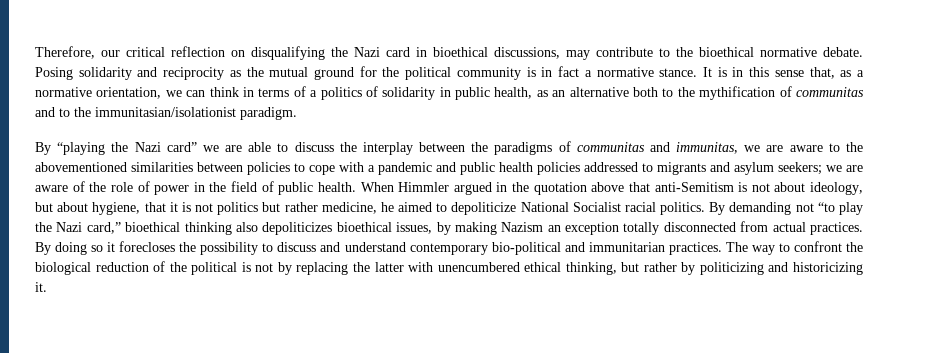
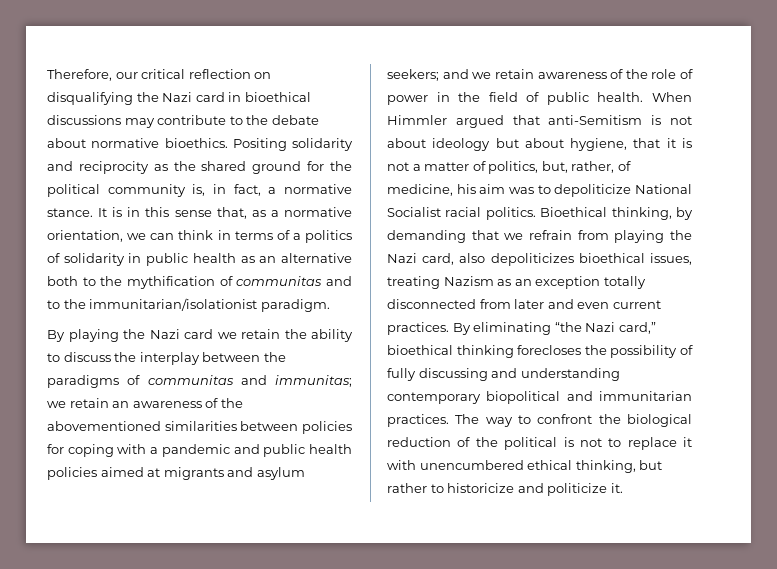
- Therefore, our critical reflection on disqualifying the Nazi card in bioethical discussions, may contribute to the bioethical normative debate. Posing solidarity and reciprocity as the mutual ground for the political community is in fact a normative stance.
+ Therefore, our critical reflection on disqualifying the Nazi card in bioethical discussions may contribute to the debate about normative bioethics. Positing solidarity and reciprocity as the shared ground for the political community is, in fact, a normative stance.
- It is in this sense that, as a normative orientation, we can think in terms of a politics of solidarity in public health, as an alternative both to the mythification of communitas and to the immunitasian/isolationist paradigm.
+ It is in this sense that, as a normative orientation, we can think in terms of a politics of solidarity in public health as an alternative both to the mythification of communitas and to the immunitarian/isolationist paradigm.
- By “playing the Nazi card” we are able to discuss the interplay between the paradigms of communitas and immunitas, we are aware to the abovementioned similarities between policies to cope with a pandemic and public health policies addressed to migrants and asylum seekers; we are aware of the role of power in the field of public health.
+ By playing the Nazi card we retain the ability to discuss the interplay between the paradigms of communitas and immunitas; we retain an awareness of the abovementioned similarities between policies for coping with a pandemic and public health policies aimed at migrants and asylum seekers; and we retain awareness of the role of power in the field of public health.
- When Himmler argued in the quotation above that anti-Semitism is not about ideology, but about hygiene, that it is not politics but rather medicine, he aimed to depoliticize National Socialist racial politics.
+ When Himmler argued that anti-Semitism is not about ideology but about hygiene, that it is not a matter of politics, but, rather, of medicine, his aim was to depoliticize National Socialist racial politics.
- By demanding not “to play the Nazi card,” bioethical thinking also depoliticizes bioethical issues, by making Nazism an exception totally disconnected from actual practices. By doing so it forecloses the possibility to discuss and understand contemporary bio-political and immunitarian practices.
+ Bioethical thinking, by demanding that we refrain from playing the Nazi card, also depoliticizes bioethical issues, treating Nazism as an exception totally disconnected from later and even current practices. By eliminating “the Nazi card,” bioethical thinking forecloses the possibility of fully discussing and understanding contemporary biopolitical and immunitarian practices.
- The way to confront the biological reduction of the political is not by replacing the latter with unencumbered ethical thinking, but rather by politicizing and historicizing it.
+ The way to confront the biological reduction of the political is not to replace it with unencumbered ethical thinking, but rather to historicize and politicize it.

